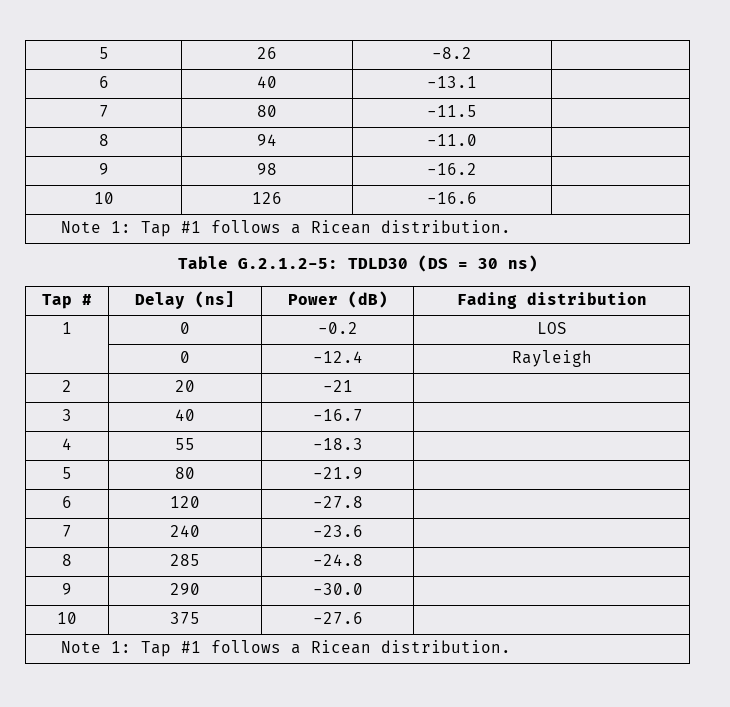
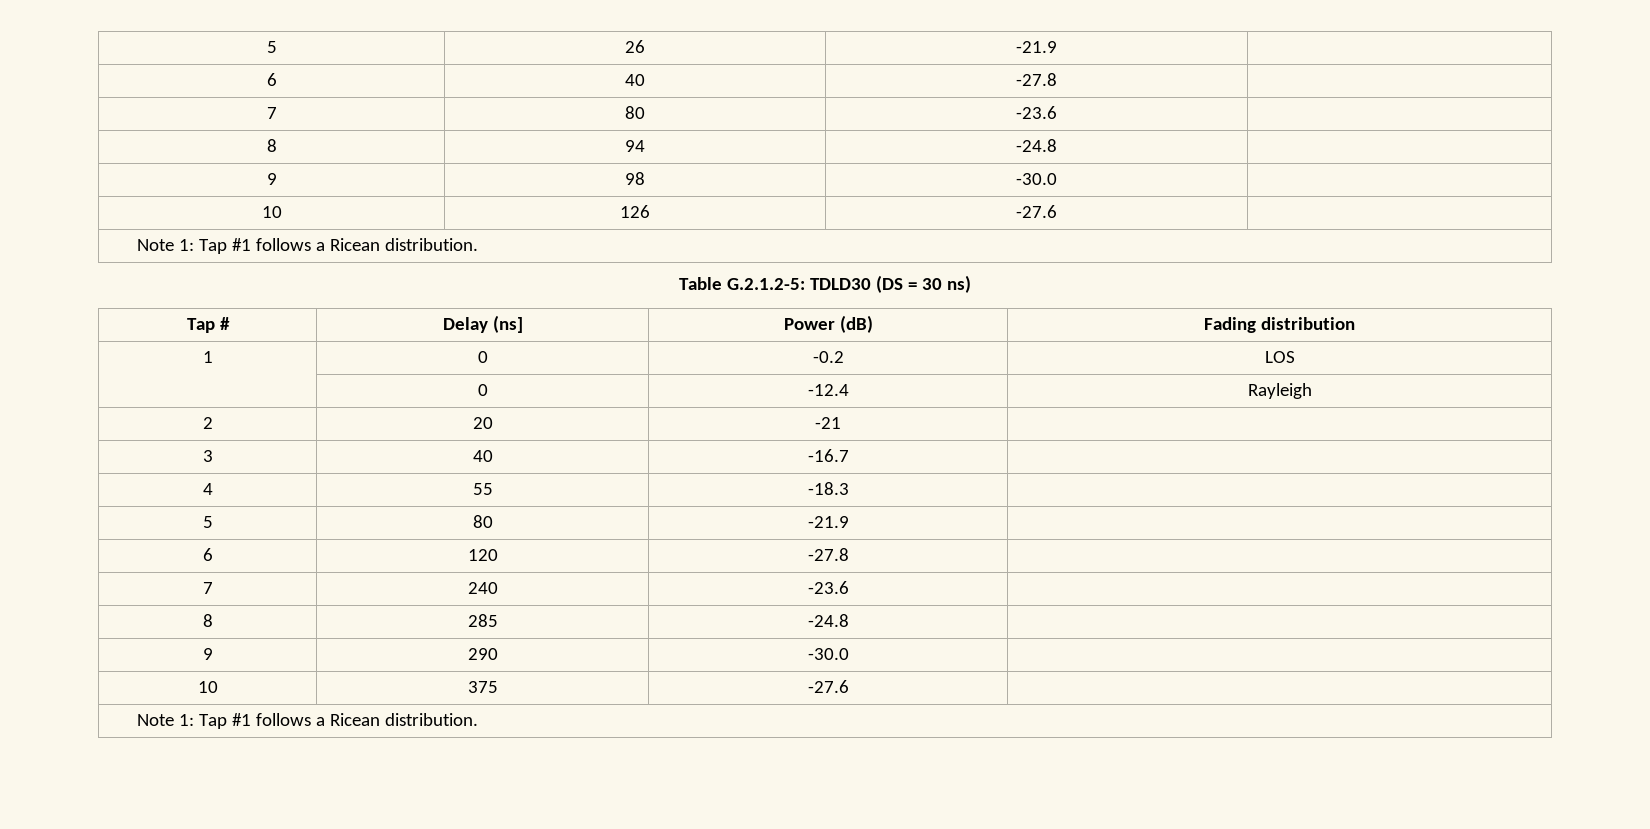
- 5 | 26 | -8.2 |
+ 5 | 26 | -21.9 |
- 6 | 40 | -13.1 |
+ 6 | 40 | -27.8 |
- 7 | 80 | -11.5 |
+ 7 | 80 | -23.6 |
- 8 | 94 | -11.0 |
+ 8 | 94 | -24.8 |
- 9 | 98 | -16.2 |
+ 9 | 98 | -30.0 |
- 10 | 126 | -16.6 |
+ 10 | 126 | -27.6 |

